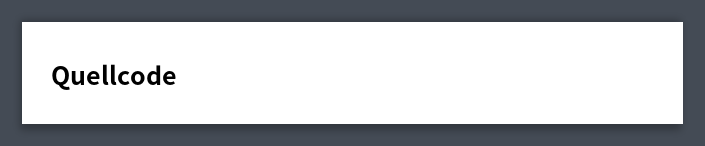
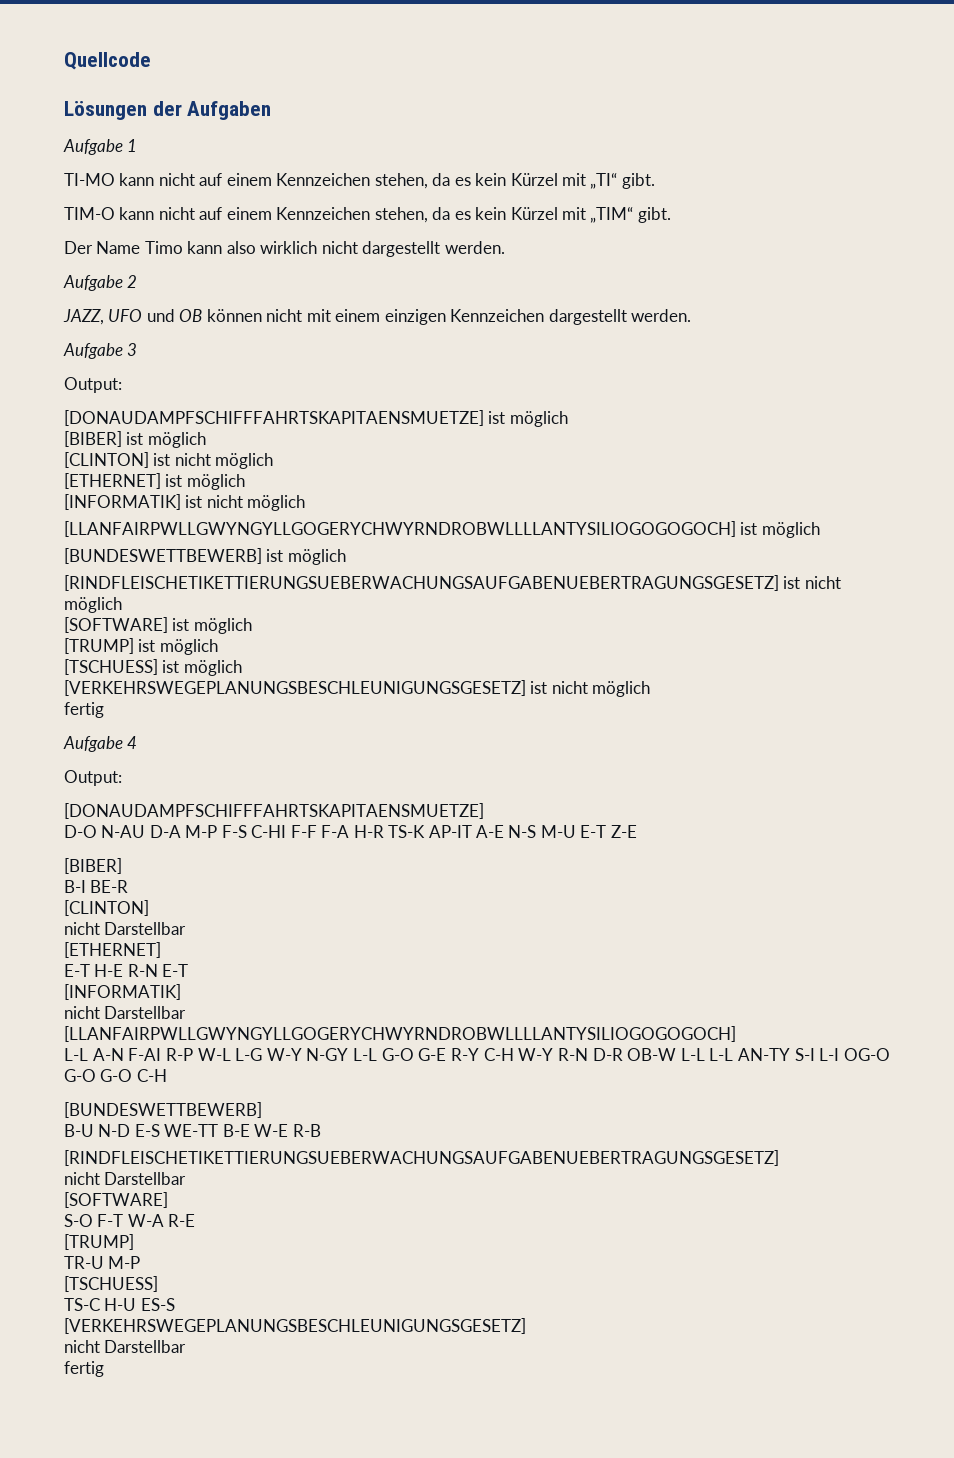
+ Lösungen der Aufgaben
+ Aufgabe 1
+ TI-MO kann nicht auf einem Kennzeichen stehen, da es kein Kürzel mit „TI“ gibt.
+ TIM-O kann nicht auf einem Kennzeichen stehen, da es kein Kürzel mit „TIM“ gibt.
+ Der Name Timo kann also wirklich nicht dargestellt werden.
+ Aufgabe 2
+ JAZZ, UFO und OB können nicht mit einem einzigen Kennzeichen dargestellt werden.
+ Aufgabe 3
+ Output:
+ [DONAUDAMPFSCHIFFFAHRTSKAPITAENSMUETZE] ist möglich
+ [BIBER] ist möglich
+ [CLINTON] ist nicht möglich
+ [ETHERNET] ist möglich
+ [INFORMATIK] ist nicht möglich
+ [LLANFAIRPWLLGWYNGYLLGOGERYCHWYRNDROBWLLLLANTYSILIOGOGOGOCH] ist möglich
+ [BUNDESWETTBEWERB] ist möglich
+ [RINDFLEISCHETIKETTIERUNGSUEBERWACHUNGSAUFGABENUEBERTRAGUNGSGESETZ] ist nicht möglich
+ [SOFTWARE] ist möglich
+ [TRUMP] ist möglich
+ [TSCHUESS] ist möglich
+ [VERKEHRSWEGEPLANUNGSBESCHLEUNIGUNGSGESETZ] ist nicht möglich
+ fertig
+ Aufgabe 4
+ Output:
+ [DONAUDAMPFSCHIFFFAHRTSKAPITAENSMUETZE]
+ D-O N-AU D-A M-P F-S C-HI F-F F-A H-R TS-K AP-IT A-E N-S M-U E-T Z-E
+ [BIBER]
+ B-I BE-R
+ [CLINTON]
+ nicht Darstellbar
+ [ETHERNET]
+ E-T H-E R-N E-T
+ [INFORMATIK]
+ nicht Darstellbar
+ [LLANFAIRPWLLGWYNGYLLGOGERYCHWYRNDROBWLLLLANTYSILIOGOGOGOCH]
+ L-L A-N F-AI R-P W-L L-G W-Y N-GY L-L G-O G-E R-Y C-H W-Y R-N D-R OB-W L-L L-L AN-TY S-I L-I OG-O G-O G-O C-H
+ [BUNDESWETTBEWERB]
+ B-U N-D E-S WE-TT B-E W-E R-B
+ [RINDFLEISCHETIKETTIERUNGSUEBERWACHUNGSAUFGABENUEBERTRAGUNGSGESETZ]
+ nicht Darstellbar
+ [SOFTWARE]
+ S-O F-T W-A R-E
+ [TRUMP]
+ TR-U M-P
+ [TSCHUESS]
+ TS-C H-U ES-S
+ [VERKEHRSWEGEPLANUNGSBESCHLEUNIGUNGSGESETZ]
+ nicht Darstellbar
+ fertig

